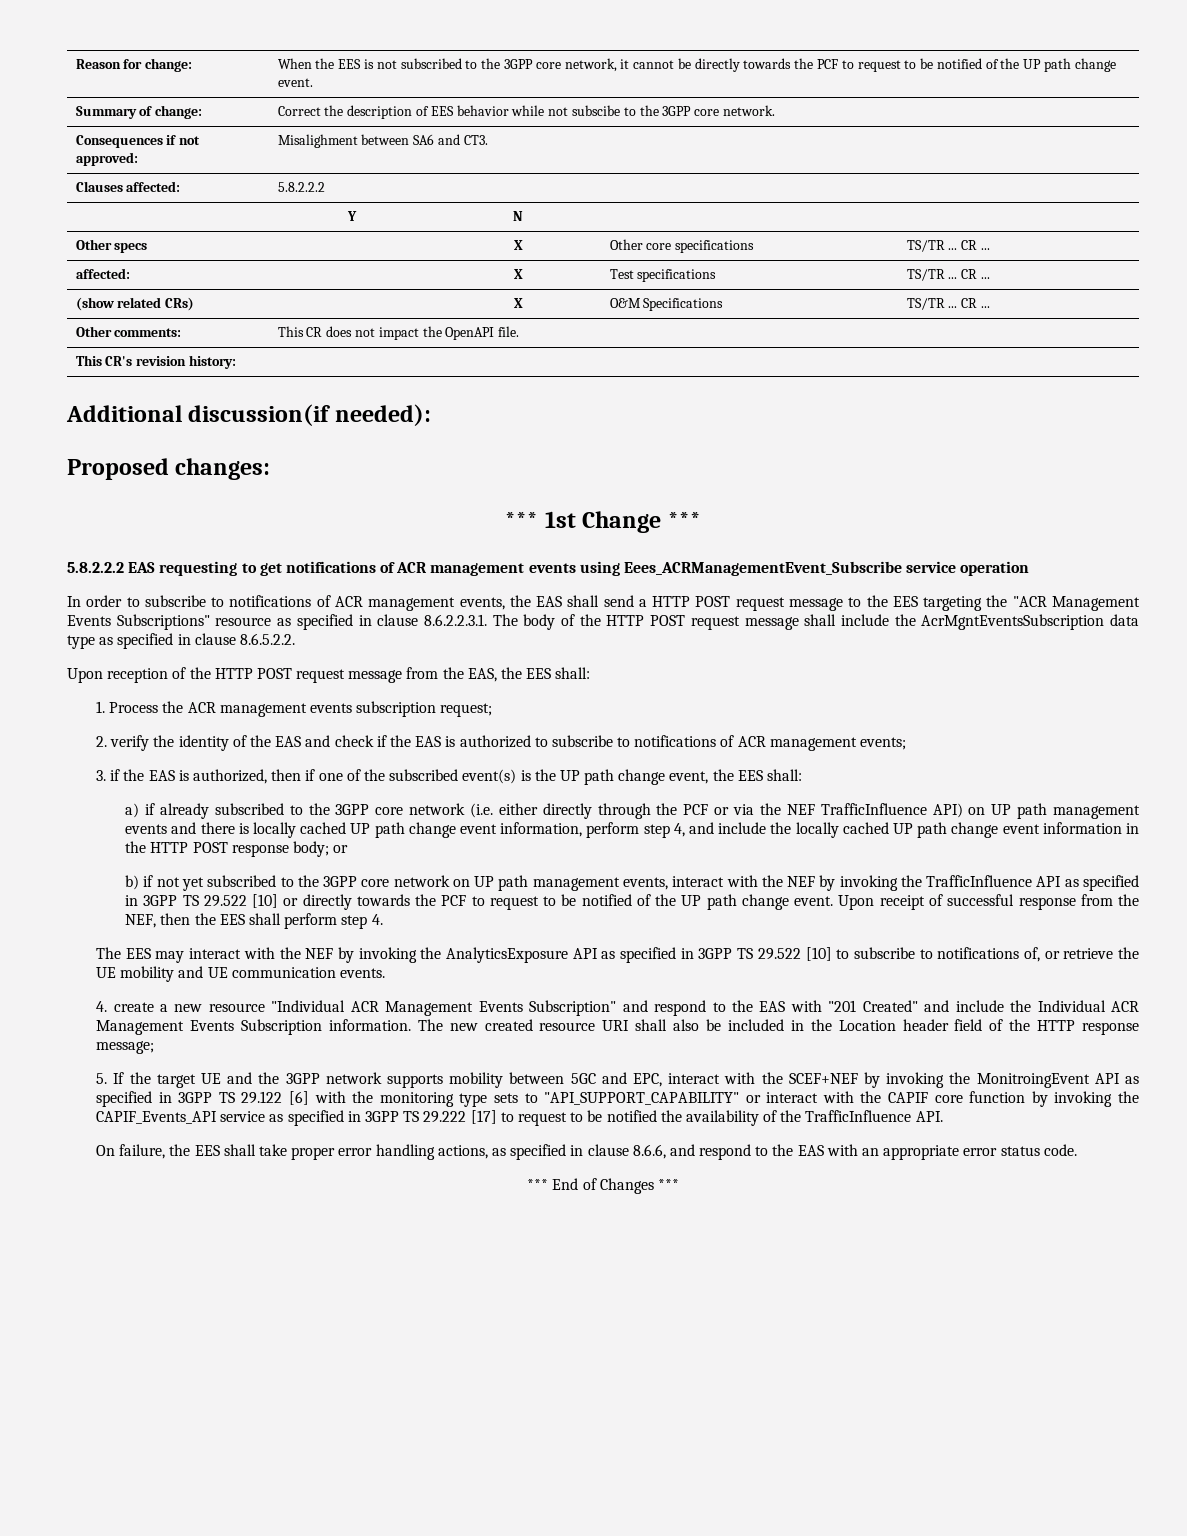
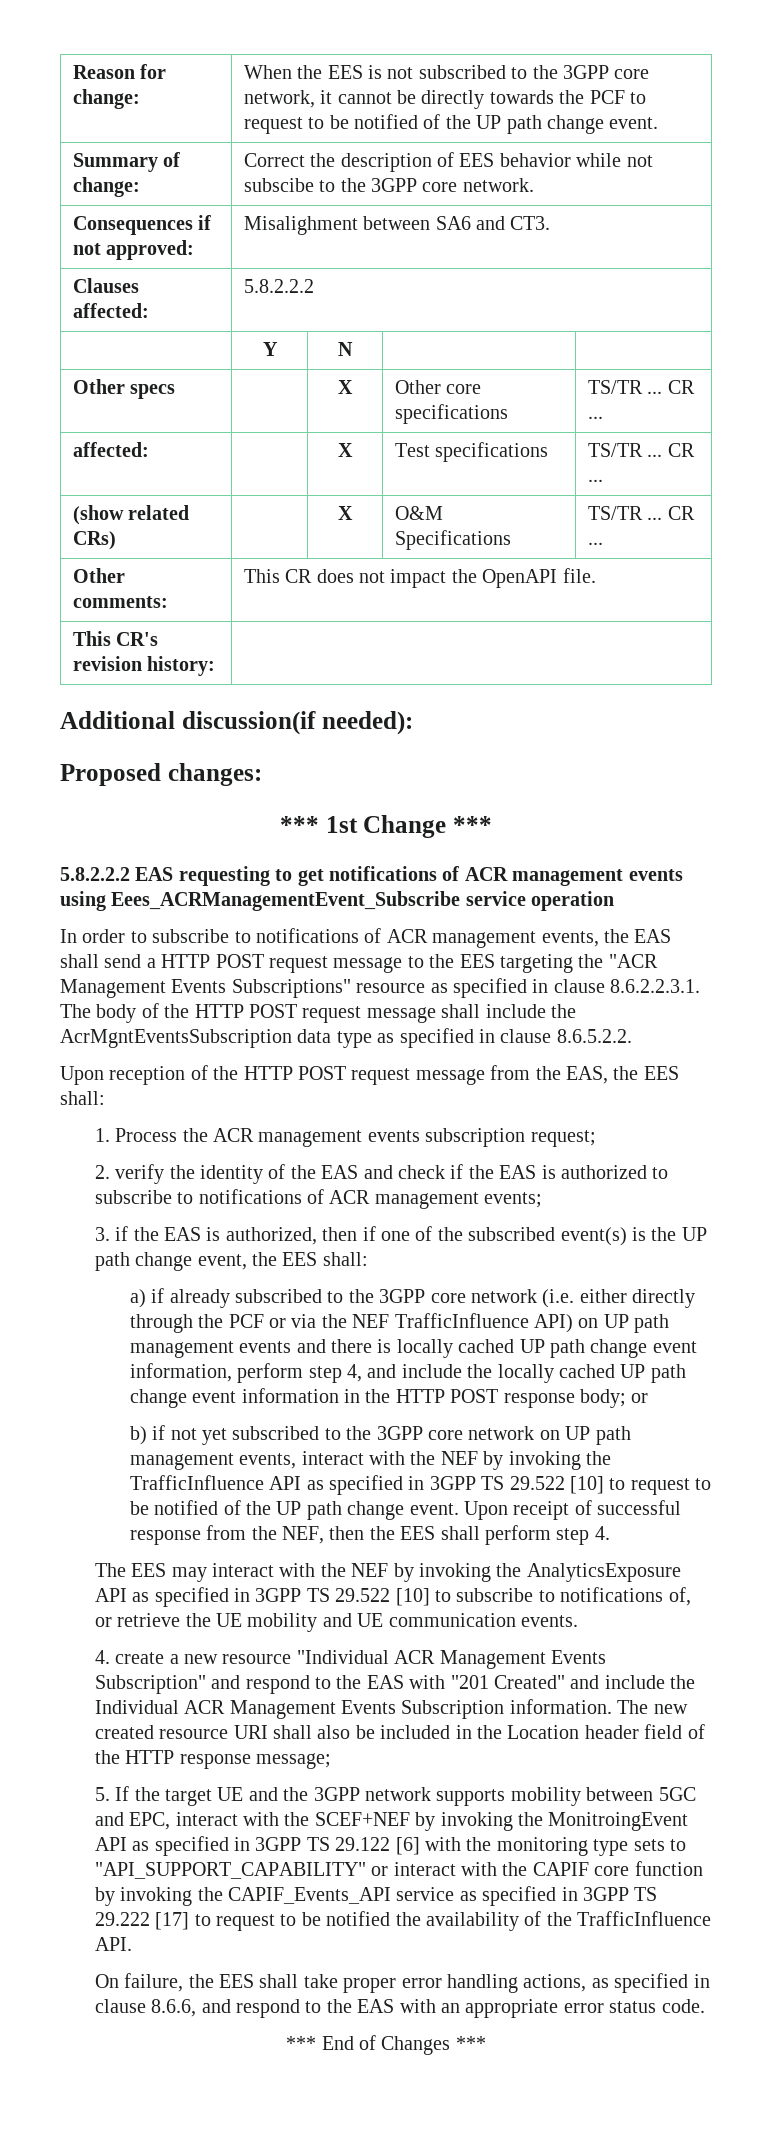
- b) if not yet subscribed to the 3GPP core network on UP path management events, interact with the NEF by invoking the TrafficInfluence API as specified in 3GPP TS 29.522 [10] or directly towards the PCF to request to be notified of the UP path change event.
+ b) if not yet subscribed to the 3GPP core network on UP path management events, interact with the NEF by invoking the TrafficInfluence API as specified in 3GPP TS 29.522 [10] to request to be notified of the UP path change event.

